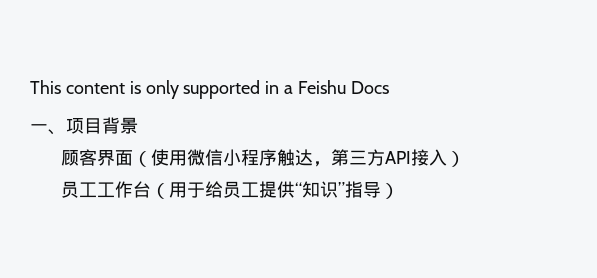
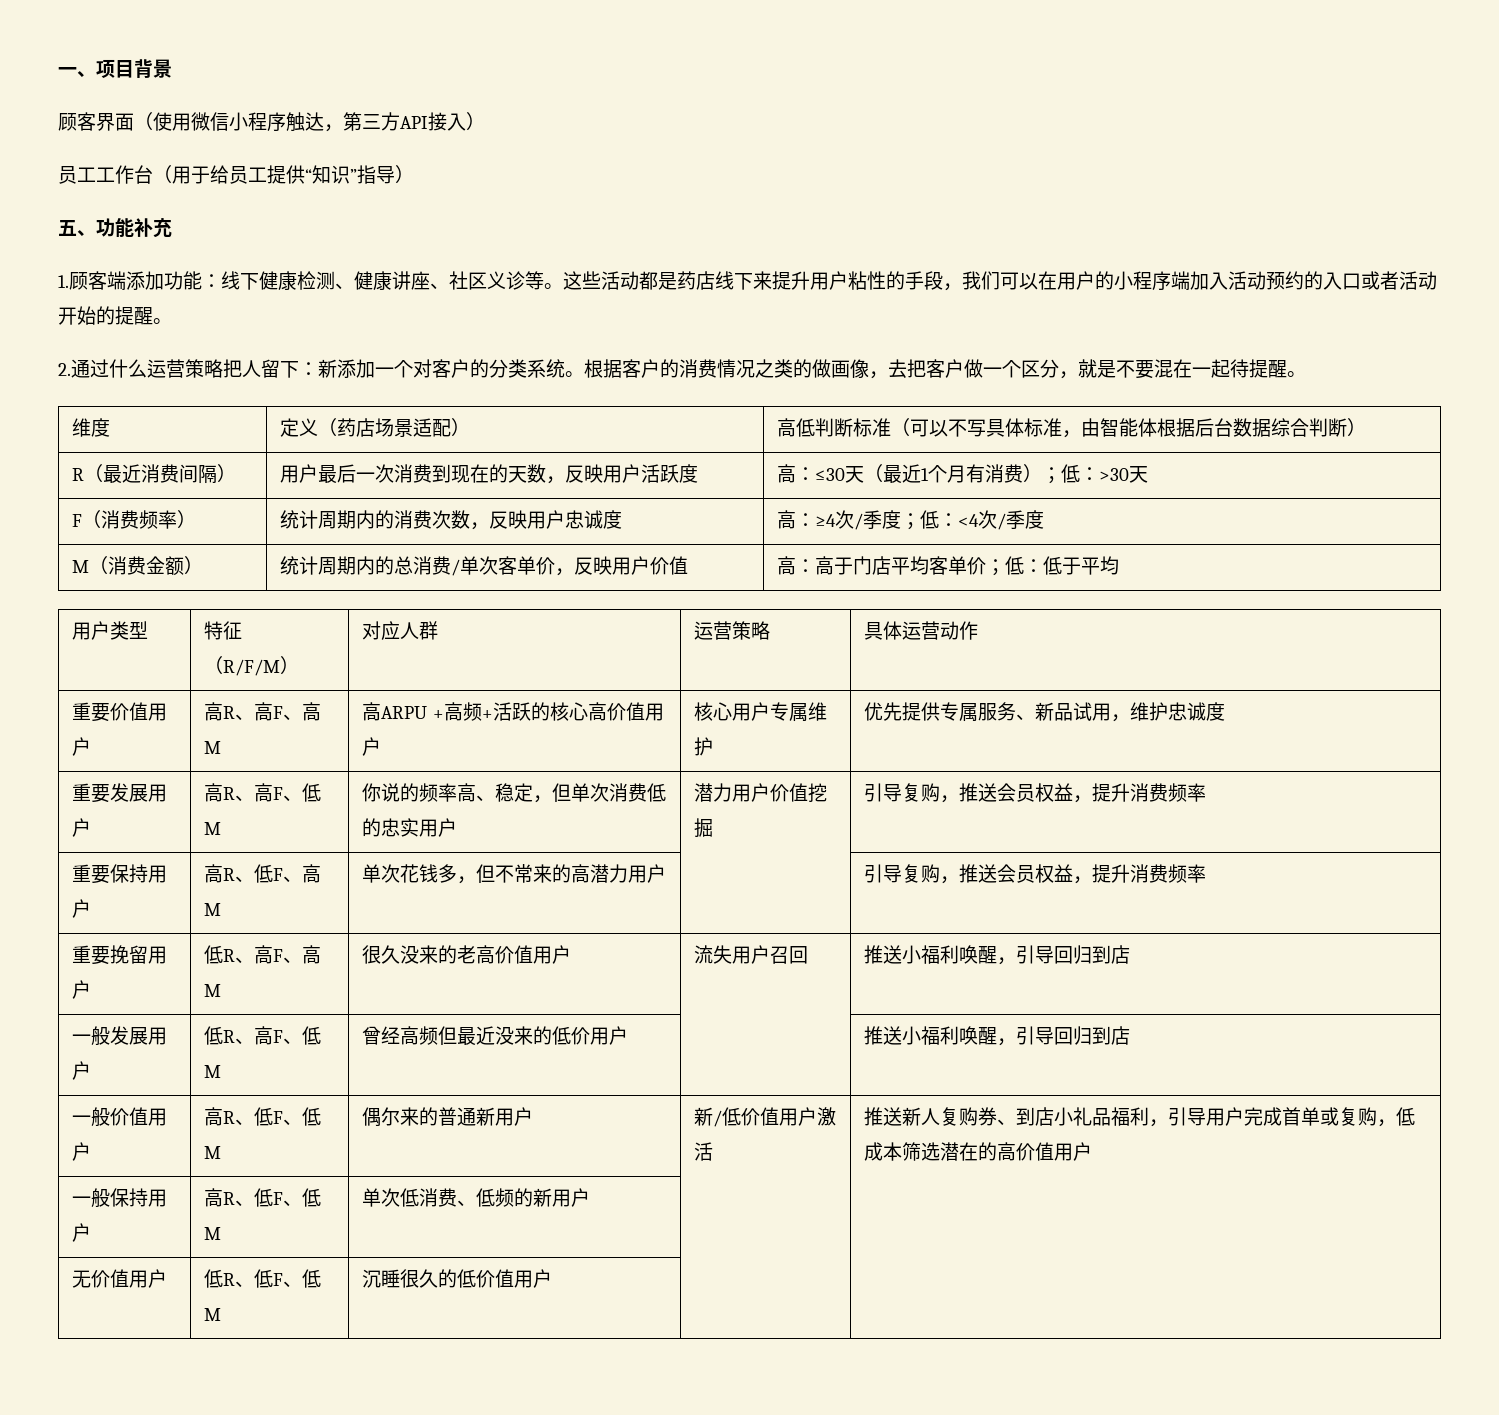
- This content is only supported in a Feishu Docs
+ 五、功能补充
+ 1.顾客端添加功能：线下健康检测、健康讲座、社区义诊等。这些活动都是药店线下来提升用户粘性的手段，我们可以在用户的小程序端加入活动预约的入口或者活动开始的提醒。
+ 2.通过什么运营策略把人留下：新添加一个对客户的分类系统。根据客户的消费情况之类的做画像，去把客户做一个区分，就是不要混在一起待提醒。
+ 维度 | 定义（药店场景适配） | 高低判断标准（可以不写具体标准，由智能体根据后台数据综合判断）
+ R（最近消费间隔） | 用户最后一次消费到现在的天数，反映用户活跃度 | 高：≤30天（最近1个月有消费）；低：>30天
+ F（消费频率） | 统计周期内的消费次数，反映用户忠诚度 | 高：≥4次/季度；低：<4次/季度
+ M（消费金额） | 统计周期内的总消费/单次客单价，反映用户价值 | 高：高于门店平均客单价；低：低于平均
+ 用户类型 | 特征（R/F/M） | 对应人群 | 运营策略 | 具体运营动作
+ 重要价值用户 | 高R、高F、高M | 高ARPU +高频+活跃的核心高价值用户 | 核心用户专属维护 | 优先提供专属服务、新品试用，维护忠诚度
+ 重要发展用户 | 高R、高F、低M | 你说的频率高、稳定，但单次消费低的忠实用户 | 潜力用户价值挖掘 | 引导复购，推送会员权益，提升消费频率
+ 重要保持用户 | 高R、低F、高M | 单次花钱多，但不常来的高潜力用户 | | 引导复购，推送会员权益，提升消费频率
+ 重要挽留用户 | 低R、高F、高M | 很久没来的老高价值用户 | 流失用户召回 | 推送小福利唤醒，引导回归到店
+ 一般发展用户 | 低R、高F、低M | 曾经高频但最近没来的低价用户 | | 推送小福利唤醒，引导回归到店
+ 一般价值用户 | 高R、低F、低M | 偶尔来的普通新用户 | 新/低价值用户激活 | 推送新人复购券、到店小礼品福利，引导用户完成首单或复购，低成本筛选潜在的高价值用户
+ 一般保持用户 | 高R、低F、低M | 单次低消费、低频的新用户 | |
+ 无价值用户 | 低R、低F、低M | 沉睡很久的低价值用户 | |

